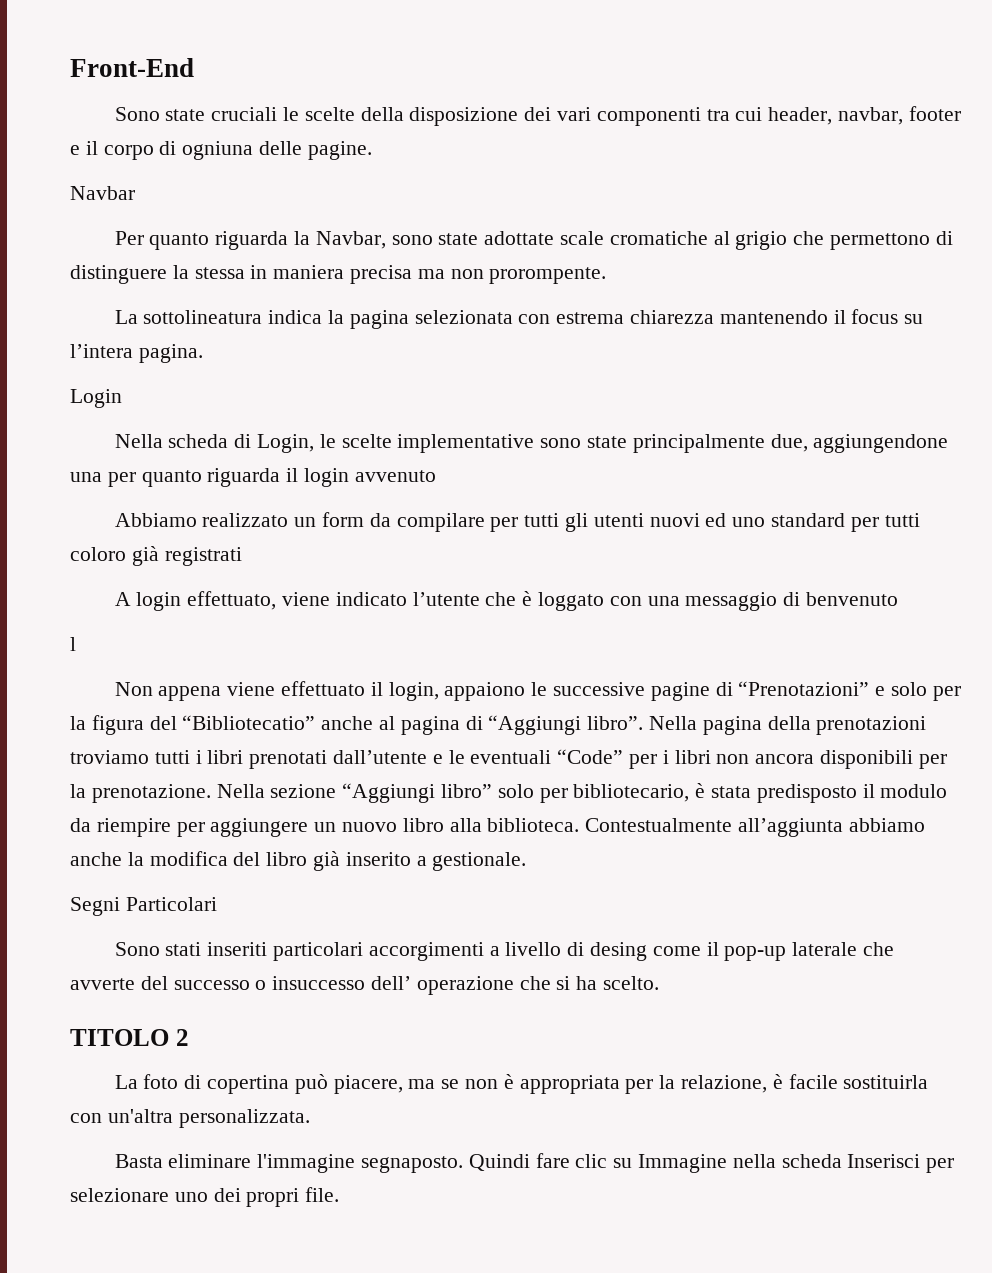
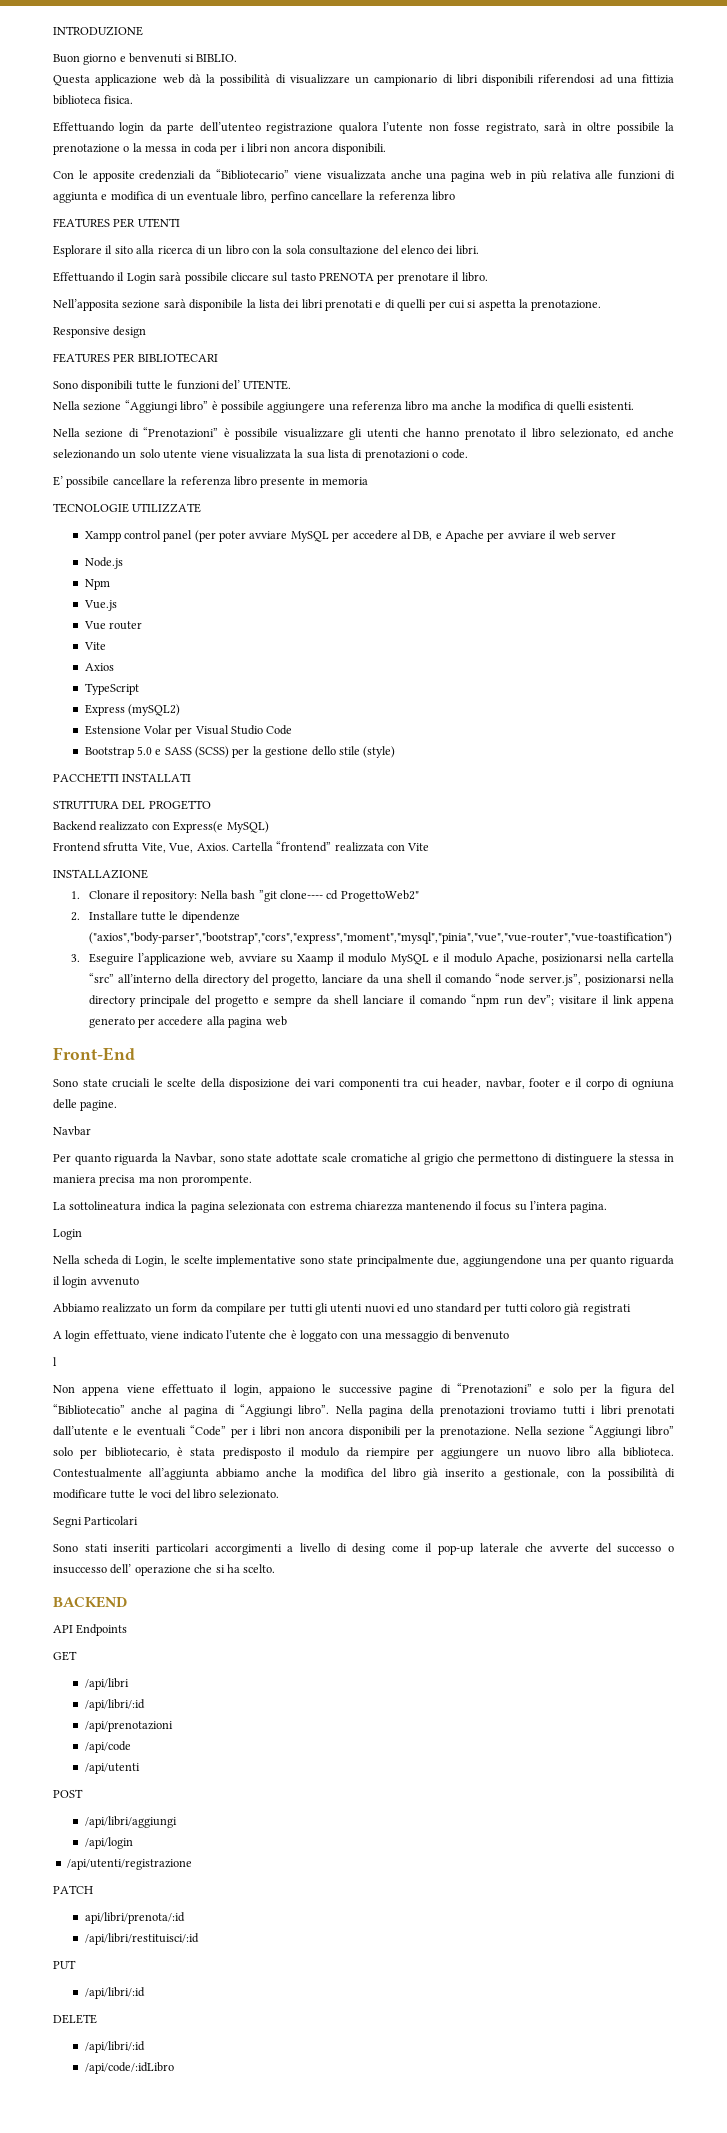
+ INTRODUZIONE
+ Buon giorno e benvenuti si BIBLIO.
+ Questa applicazione web dà la possibilità di visualizzare un campionario di libri disponibili riferendosi ad una fittizia biblioteca fisica.
+ Effettuando login da parte dell’utenteo registrazione qualora l’utente non fosse registrato, sarà in oltre possibile la prenotazione o la messa in coda per i libri non ancora disponibili.
+ Con le apposite credenziali da “Bibliotecario” viene visualizzata anche una pagina web in più relativa alle funzioni di aggiunta e modifica di un eventuale libro, perfino cancellare la referenza libro
+ FEATURES PER UTENTI
+ Esplorare il sito alla ricerca di un libro con la sola consultazione del elenco dei libri.
+ Effettuando il Login sarà possibile cliccare sul tasto PRENOTA per prenotare il libro.
+ Nell’apposita sezione sarà disponibile la lista dei libri prenotati e di quelli per cui si aspetta la prenotazione.
+ Responsive design
+ FEATURES PER BIBLIOTECARI
+ Sono disponibili tutte le funzioni del’ UTENTE.
+ Nella sezione “Aggiungi libro” è possibile aggiungere una referenza libro ma anche la modifica di quelli esistenti.
+ Nella sezione di “Prenotazioni” è possibile visualizzare gli utenti che hanno prenotato il libro selezionato, ed anche selezionando un solo utente viene visualizzata la sua lista di prenotazioni o code.
+ E’ possibile cancellare la referenza libro presente in memoria
+ TECNOLOGIE UTILIZZATE
+ Xampp control panel (per poter avviare MySQL per accedere al DB, e Apache per avviare il web server
+ Node.js
+ Npm
+ Vue.js
+ Vue router
+ Vite
+ Axios
+ TypeScript
+ Express (mySQL2)
+ Estensione Volar per Visual Studio Code
+ Bootstrap 5.0 e SASS (SCSS) per la gestione dello stile (style)
+ PACCHETTI INSTALLATI
+ STRUTTURA DEL PROGETTO
+ Backend realizzato con Express(e MySQL)
+ Frontend sfrutta Vite, Vue, Axios. Cartella “frontend” realizzata con Vite
+ INSTALLAZIONE
+ 1. Clonare il repository: Nella bash ”git clone---- cd ProgettoWeb2"
+ 2. Installare tutte le dipendenze ("axios","body-parser","bootstrap","cors","express","moment","mysql","pinia","vue","vue-router","vue-toastification")
+ 3. Eseguire l’applicazione web, avviare su Xaamp il modulo MySQL e il modulo Apache, posizionarsi nella cartella “src” all’interno della directory del progetto, lanciare da una shell il comando “node server.js”, posizionarsi nella directory principale del progetto e sempre da shell lanciare il comando “npm run dev”; visitare il link appena generato per accedere alla pagina web
- Contestualmente all’aggiunta abbiamo anche la modifica del libro già inserito a gestionale.
+ Contestualmente all’aggiunta abbiamo anche la modifica del libro già inserito a gestionale, con la possibilità di modificare tutte le voci del libro selezionato.
- TITOLO 2
- La foto di copertina può piacere, ma se non è appropriata per la relazione, è facile sostituirla con un'altra personalizzata.
- Basta eliminare l'immagine segnaposto. Quindi fare clic su Immagine nella scheda Inserisci per selezionare uno dei propri file.
+ BACKEND
+ API Endpoints
+ GET
+ /api/libri
+ /api/libri/:id
+ /api/prenotazioni
+ /api/code
+ /api/utenti
+ POST
+ /api/libri/aggiungi
+ /api/login
+ /api/utenti/registrazione
+ PATCH
+ api/libri/prenota/:id
+ /api/libri/restituisci/:id
+ PUT
+ /api/libri/:id
+ DELETE
+ /api/libri/:id
+ /api/code/:idLibro

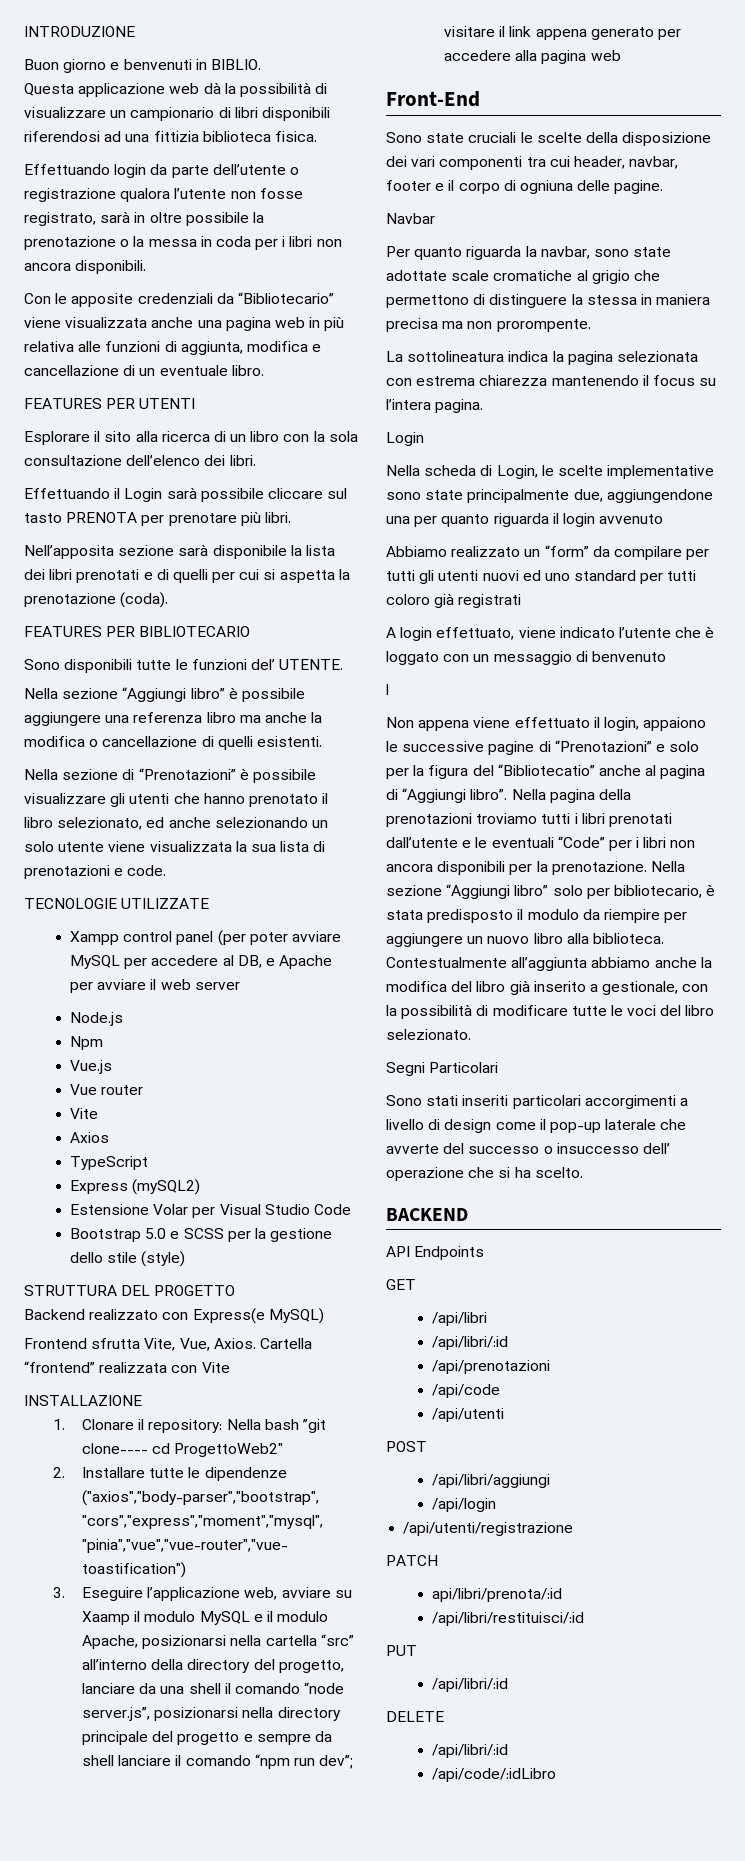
- Buon giorno e benvenuti si BIBLIO.
+ Buon giorno e benvenuti in BIBLIO.
- Effettuando login da parte dell’utenteo registrazione qualora l’utente non fosse registrato, sarà in oltre possibile la prenotazione o la messa in coda per i libri non ancora disponibili.
+ Effettuando login da parte dell’utente o registrazione qualora l’utente non fosse registrato, sarà in oltre possibile la prenotazione o la messa in coda per i libri non ancora disponibili.
- Con le apposite credenziali da “Bibliotecario” viene visualizzata anche una pagina web in più relativa alle funzioni di aggiunta e modifica di un eventuale libro, perfino cancellare la referenza libro
+ Con le apposite credenziali da “Bibliotecario” viene visualizzata anche una pagina web in più relativa alle funzioni di aggiunta, modifica e cancellazione di un eventuale libro.
- Esplorare il sito alla ricerca di un libro con la sola consultazione del elenco dei libri.
+ Esplorare il sito alla ricerca di un libro con la sola consultazione dell’elenco dei libri.
- Effettuando il Login sarà possibile cliccare sul tasto PRENOTA per prenotare il libro.
+ Effettuando il Login sarà possibile cliccare sul tasto PRENOTA per prenotare più libri.
- Nell’apposita sezione sarà disponibile la lista dei libri prenotati e di quelli per cui si aspetta la prenotazione.
- Responsive design
- FEATURES PER BIBLIOTECARI
+ Nell’apposita sezione sarà disponibile la lista dei libri prenotati e di quelli per cui si aspetta la prenotazione (coda).
+ FEATURES PER BIBLIOTECARIO
- Nella sezione “Aggiungi libro” è possibile aggiungere una referenza libro ma anche la modifica di quelli esistenti.
+ Nella sezione “Aggiungi libro” è possibile aggiungere una referenza libro ma anche la modifica o cancellazione di quelli esistenti.
- Nella sezione di “Prenotazioni” è possibile visualizzare gli utenti che hanno prenotato il libro selezionato, ed anche selezionando un solo utente viene visualizzata la sua lista di prenotazioni o code.
+ Nella sezione di “Prenotazioni” è possibile visualizzare gli utenti che hanno prenotato il libro selezionato, ed anche selezionando un solo utente viene visualizzata la sua lista di prenotazioni e code.
- E’ possibile cancellare la referenza libro presente in memoria
- Bootstrap 5.0 e SASS (SCSS) per la gestione dello stile (style)
+ Bootstrap 5.0 e SCSS per la gestione dello stile (style)
- PACCHETTI INSTALLATI
- Per quanto riguarda la Navbar, sono state adottate scale cromatiche al grigio che permettono di distinguere la stessa in maniera precisa ma non prorompente.
+ Per quanto riguarda la navbar, sono state adottate scale cromatiche al grigio che permettono di distinguere la stessa in maniera precisa ma non prorompente.
- Abbiamo realizzato un form da compilare per tutti gli utenti nuovi ed uno standard per tutti coloro già registrati
+ Abbiamo realizzato un “form” da compilare per tutti gli utenti nuovi ed uno standard per tutti coloro già registrati
- A login effettuato, viene indicato l’utente che è loggato con una messaggio di benvenuto
+ A login effettuato, viene indicato l’utente che è loggato con un messaggio di benvenuto
- Sono stati inseriti particolari accorgimenti a livello di desing come il pop-up laterale che avverte del successo o insuccesso dell’ operazione che si ha scelto.
+ Sono stati inseriti particolari accorgimenti a livello di design come il pop-up laterale che avverte del successo o insuccesso dell’ operazione che si ha scelto.

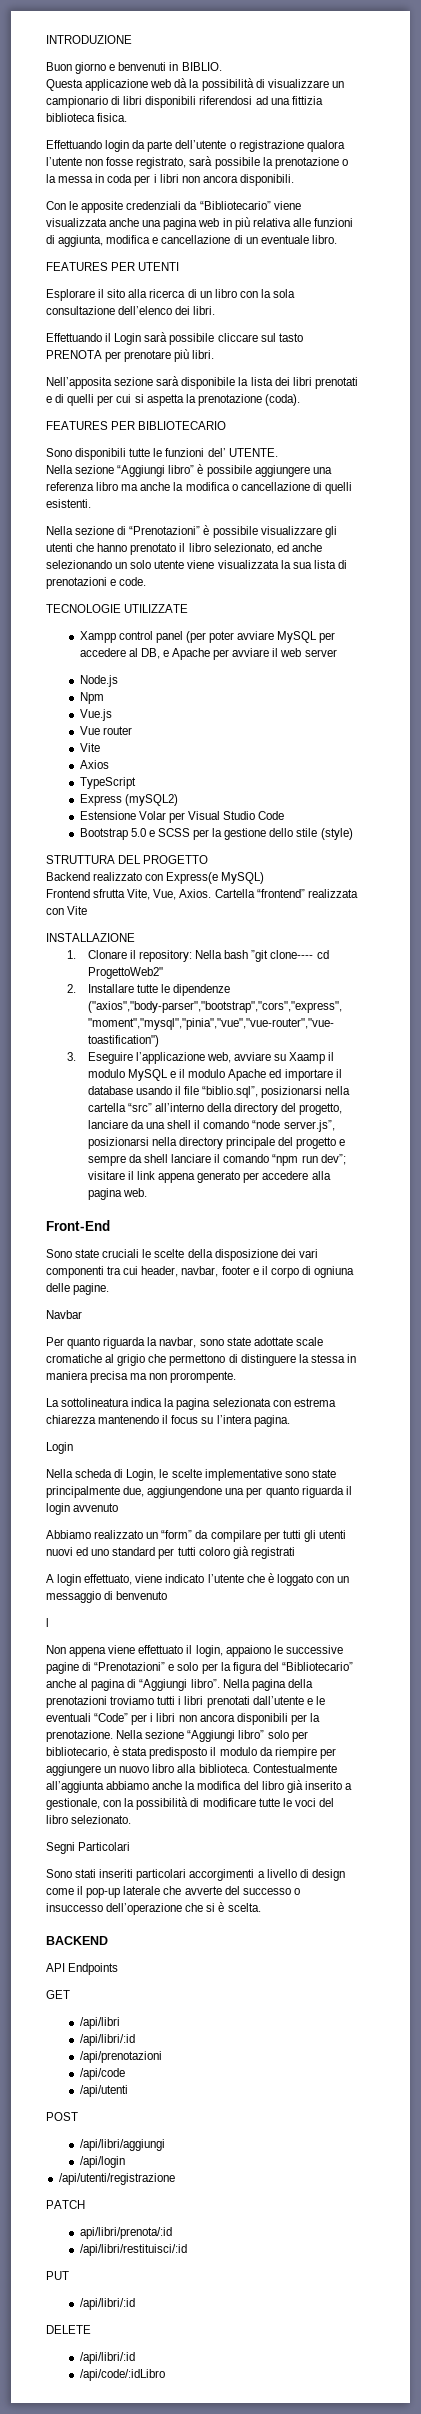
- Effettuando login da parte dell’utente o registrazione qualora l’utente non fosse registrato, sarà in oltre possibile la prenotazione o la messa in coda per i libri non ancora disponibili.
+ Effettuando login da parte dell’utente o registrazione qualora l’utente non fosse registrato, sarà possibile la prenotazione o la messa in coda per i libri non ancora disponibili.
- 3. Eseguire l’applicazione web, avviare su Xaamp il modulo MySQL e il modulo Apache, posizionarsi nella cartella “src” all’interno della directory del progetto, lanciare da una shell il comando “node server.js”, posizionarsi nella directory principale del progetto e sempre da shell lanciare il comando “npm run dev”; visitare il link appena generato per accedere alla pagina web
+ 3. Eseguire l’applicazione web, avviare su Xaamp il modulo MySQL e il modulo Apache ed importare il database usando il file “biblio.sql”, posizionarsi nella cartella “src” all’interno della directory del progetto, lanciare da una shell il comando “node server.js”, posizionarsi nella directory principale del progetto e sempre da shell lanciare il comando “npm run dev”; visitare il link appena generato per accedere alla pagina web.
- Non appena viene effettuato il login, appaiono le successive pagine di “Prenotazioni” e solo per la figura del “Bibliotecatio” anche al pagina di “Aggiungi libro”.
+ Non appena viene effettuato il login, appaiono le successive pagine di “Prenotazioni” e solo per la figura del “Bibliotecario” anche al pagina di “Aggiungi libro”.
- Sono stati inseriti particolari accorgimenti a livello di design come il pop-up laterale che avverte del successo o insuccesso dell’ operazione che si ha scelto.
+ Sono stati inseriti particolari accorgimenti a livello di design come il pop-up laterale che avverte del successo o insuccesso dell’operazione che si è scelta.

